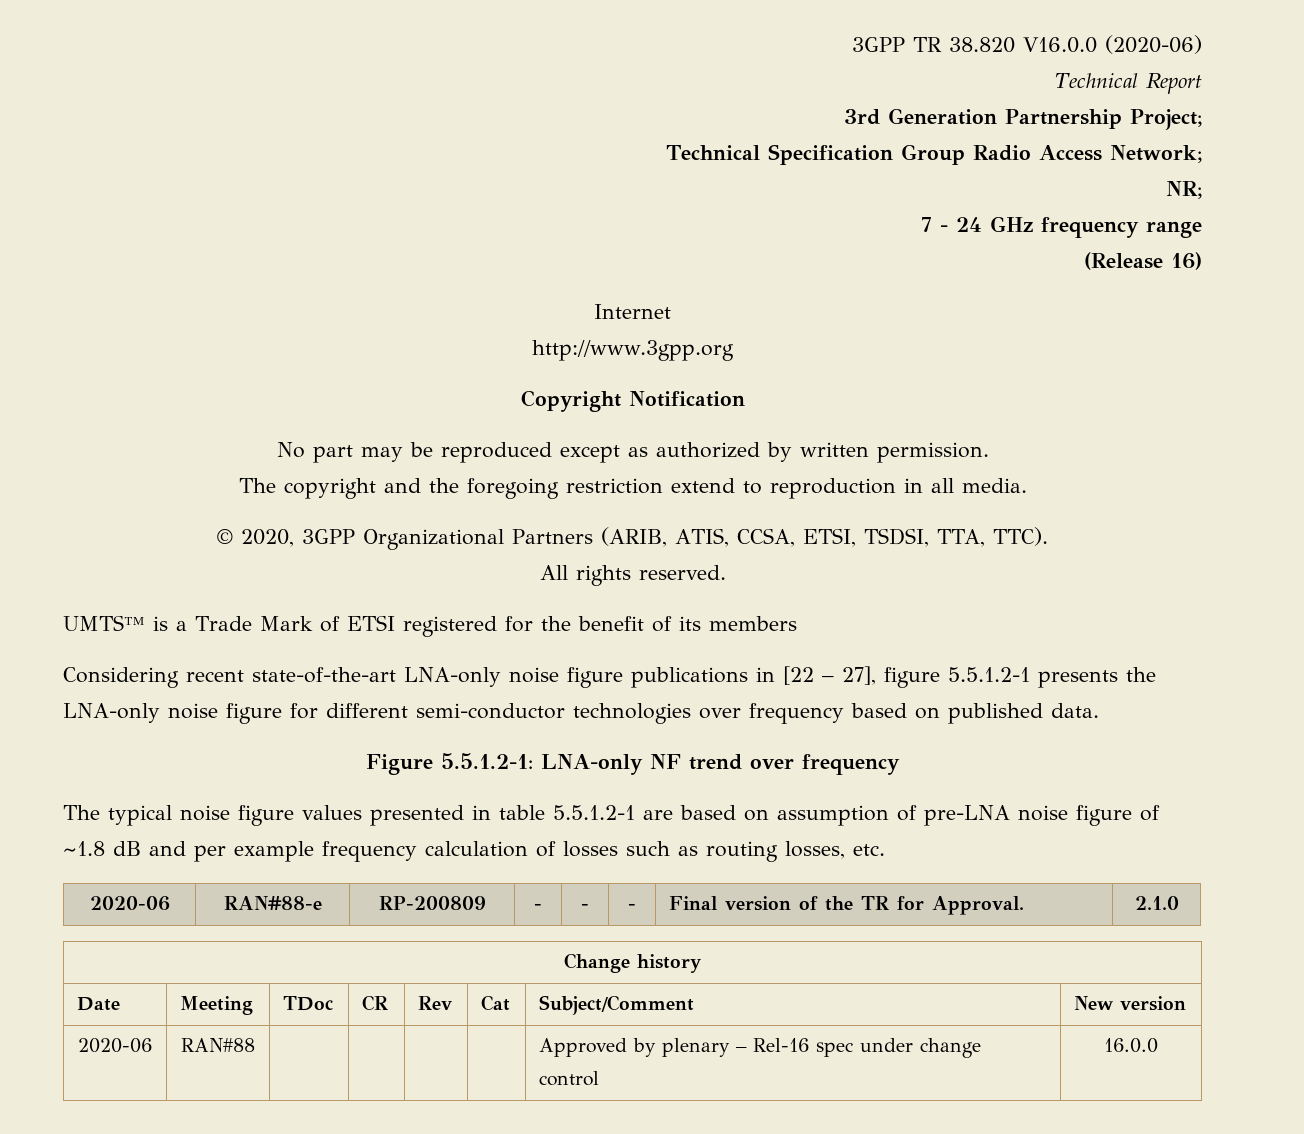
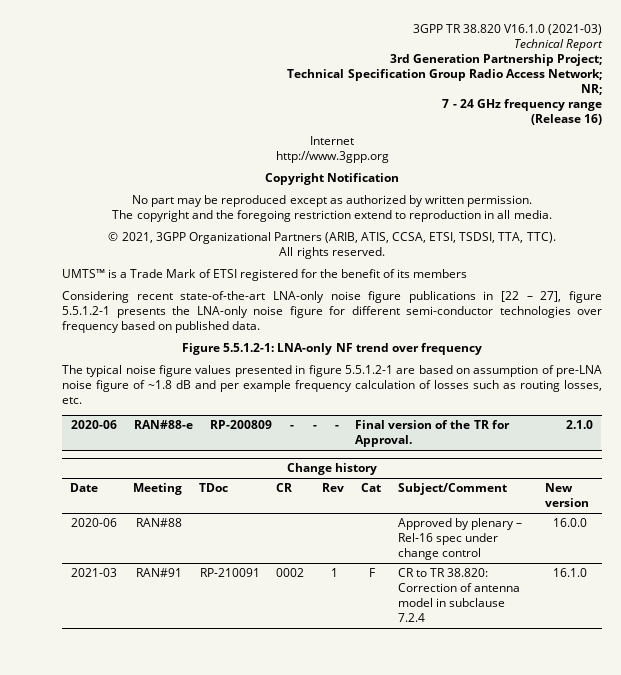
- 3GPP TR 38.820 V16.0.0 (2020-06)
+ 3GPP TR 38.820 V16.1.0 (2021-03)
- © 2020, 3GPP Organizational Partners (ARIB, ATIS, CCSA, ETSI, TSDSI, TTA, TTC).
+ © 2021, 3GPP Organizational Partners (ARIB, ATIS, CCSA, ETSI, TSDSI, TTA, TTC).
- The typical noise figure values presented in table 5.5.1.2-1 are based on assumption of pre-LNA noise figure of ~1.8 dB and per example frequency calculation of losses such as routing losses, etc.
+ The typical noise figure values presented in figure 5.5.1.2-1 are based on assumption of pre-LNA noise figure of ~1.8 dB and per example frequency calculation of losses such as routing losses, etc.
+ 2021-03 | RAN#91 | RP-210091 | 0002 | 1 | F | CR to TR 38.820: Correction of antenna model in subclause 7.2.4 | 16.1.0

